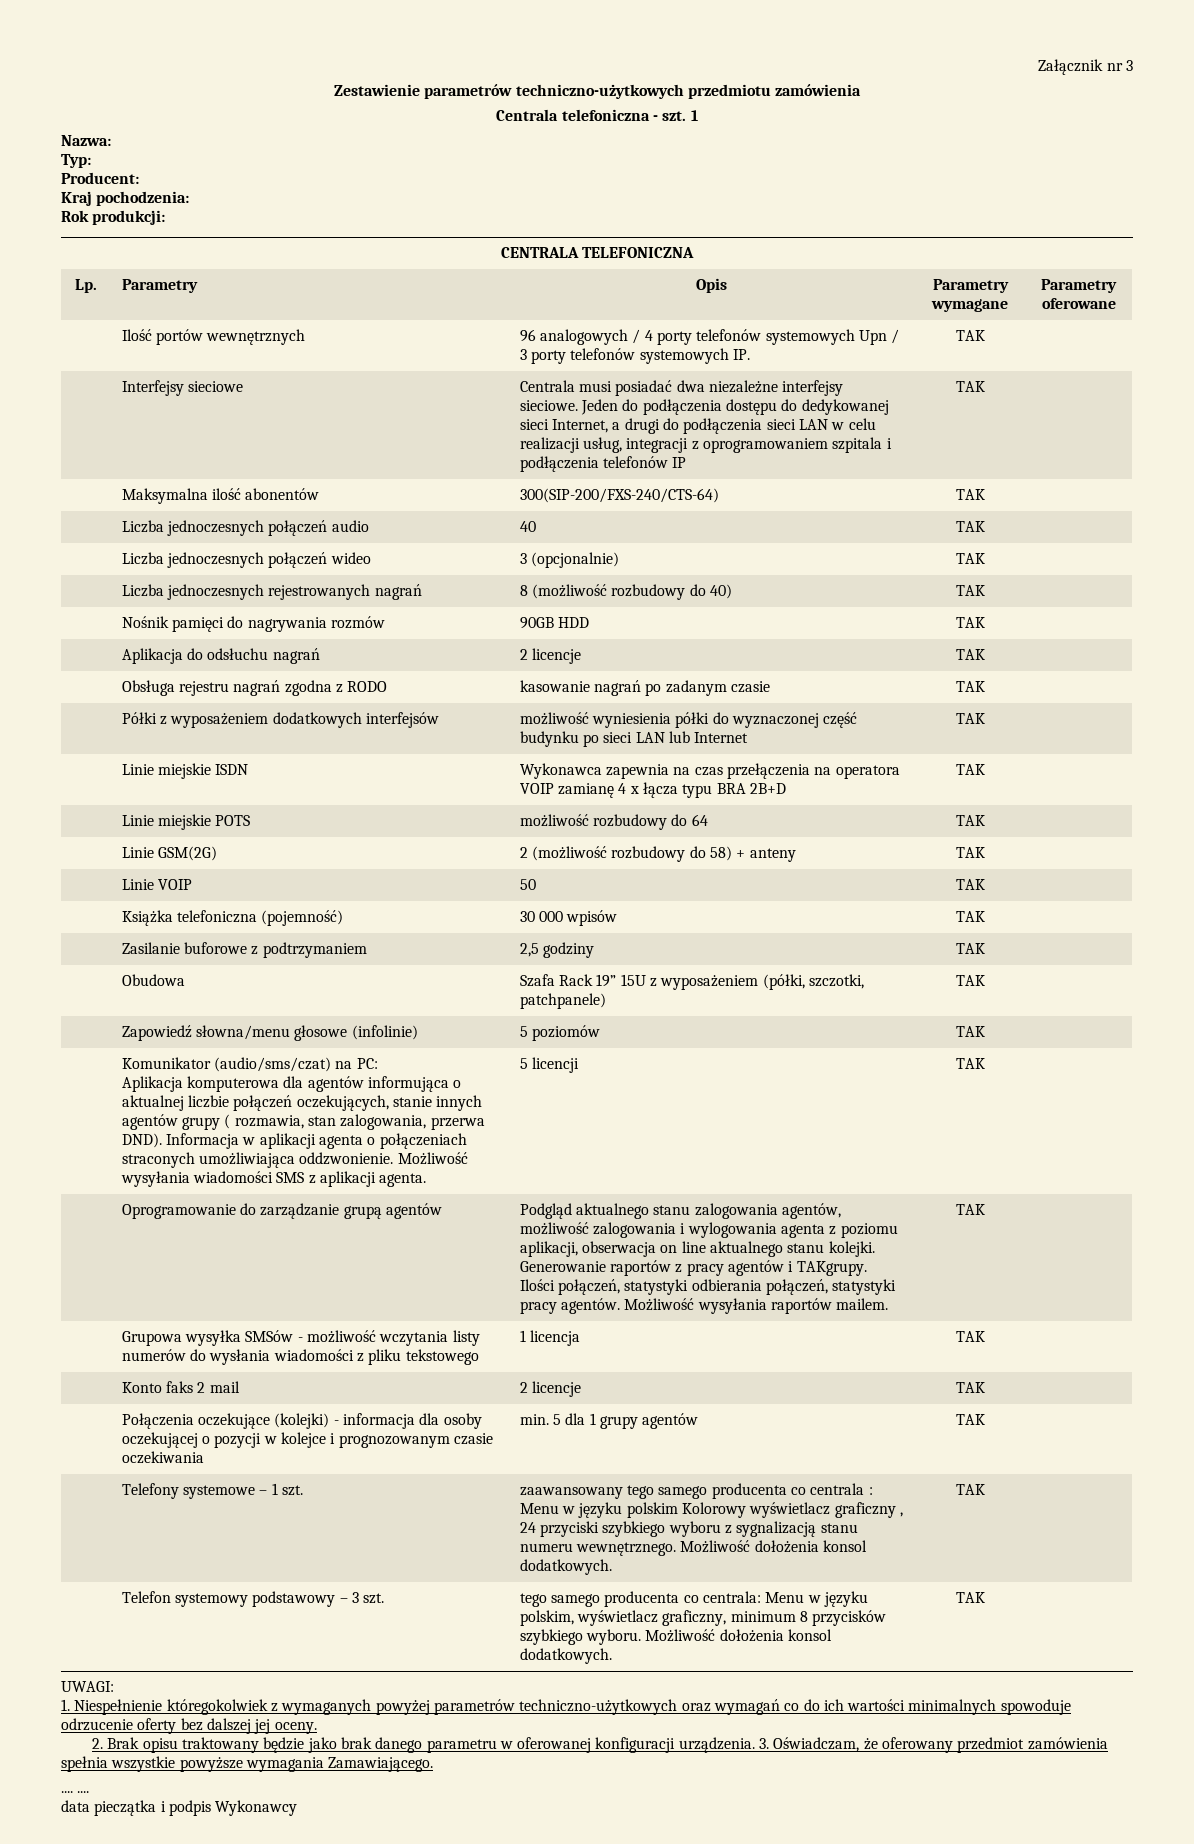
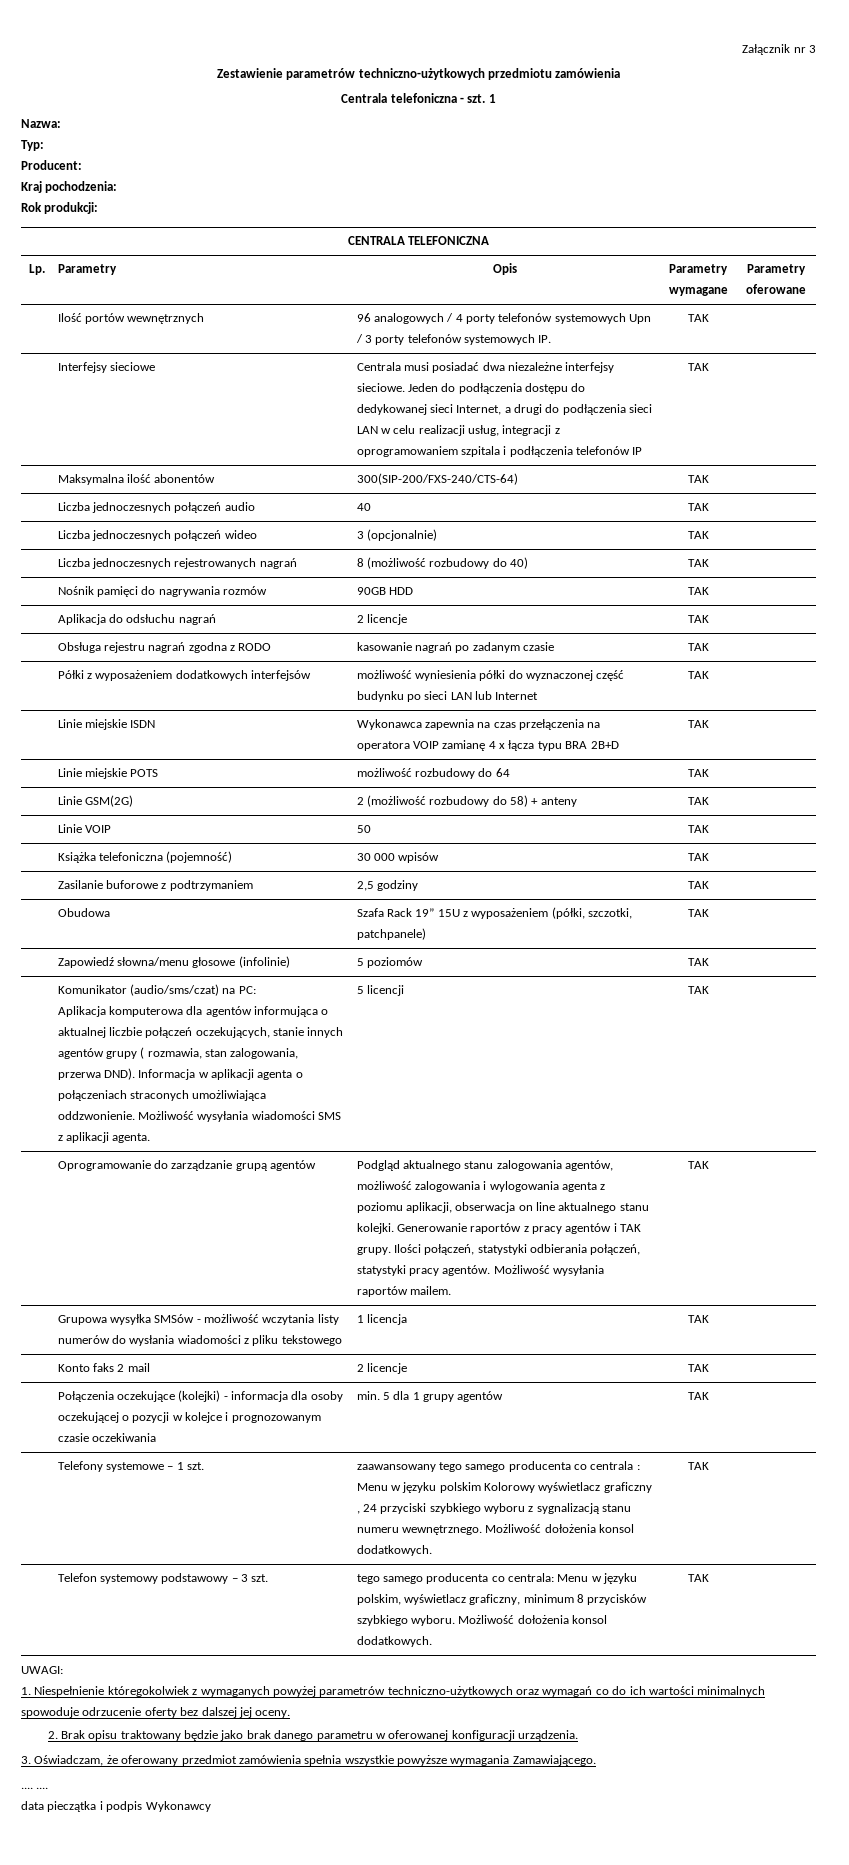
- Generowanie raportów z pracy agentów i TAKgrupy.
+ Generowanie raportów z pracy agentów i TAK grupy.
- 2. Brak opisu traktowany będzie jako brak danego parametru w oferowanej konfiguracji urządzenia. 3. Oświadczam, że oferowany przedmiot zamówienia spełnia wszystkie powyższe wymagania Zamawiającego.
+ 2. Brak opisu traktowany będzie jako brak danego parametru w oferowanej konfiguracji urządzenia.
+ 3. Oświadczam, że oferowany przedmiot zamówienia spełnia wszystkie powyższe wymagania Zamawiającego.

